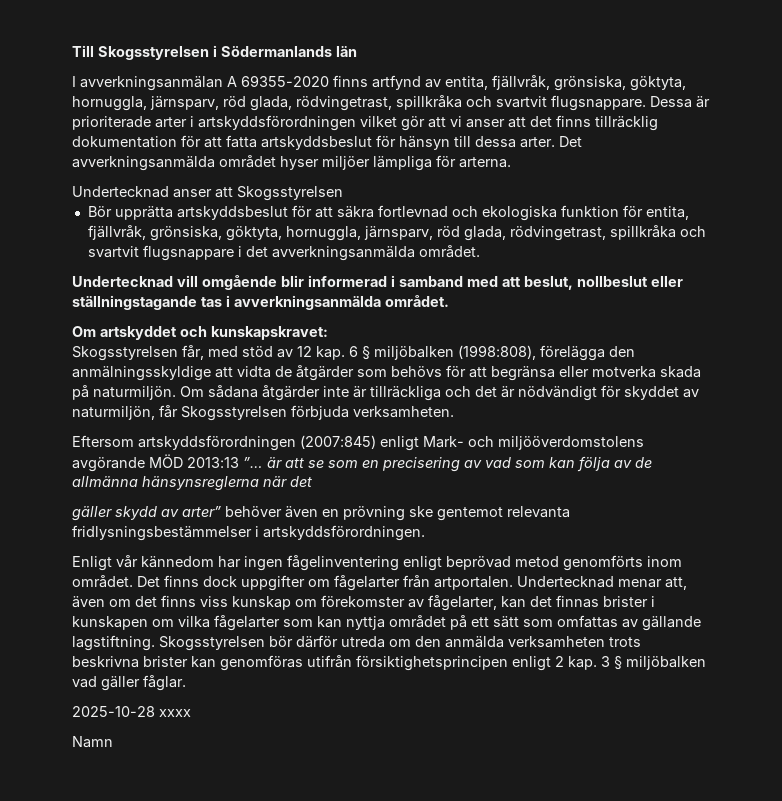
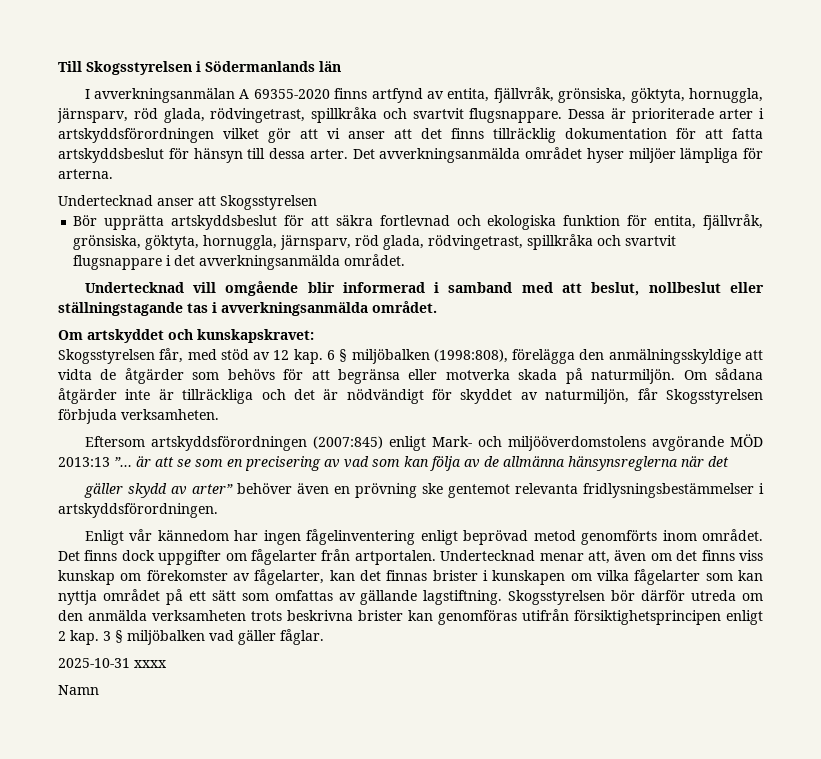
- 2025-10-28 xxxx
+ 2025-10-31 xxxx

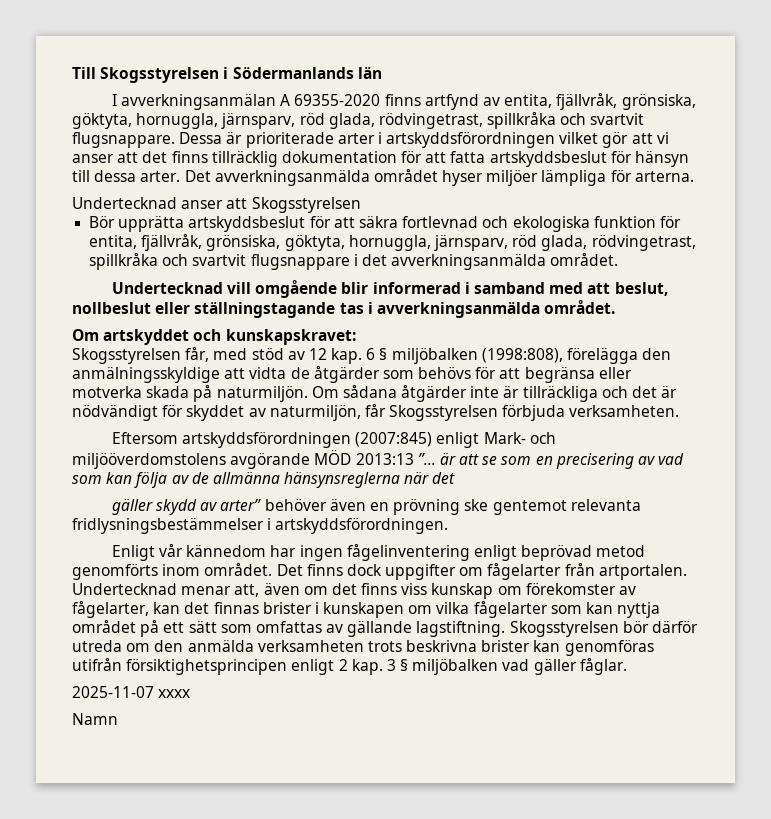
- 2025-10-31 xxxx
+ 2025-11-07 xxxx

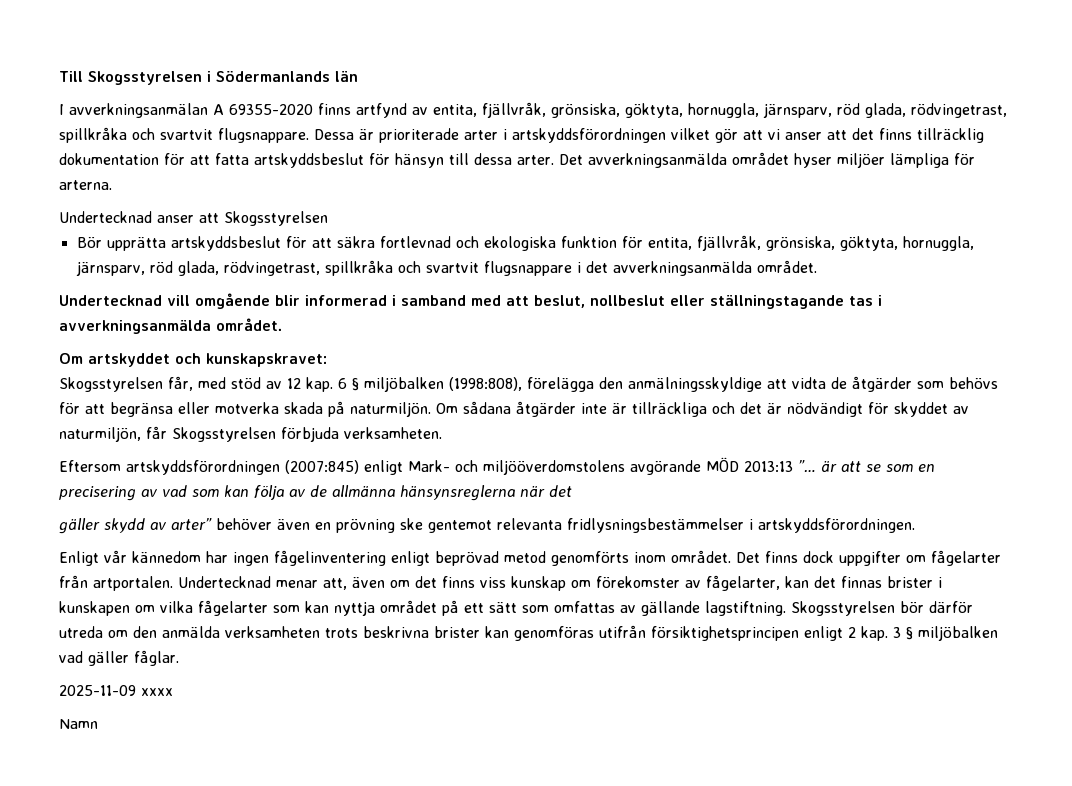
- 2025-11-07 xxxx
+ 2025-11-09 xxxx

